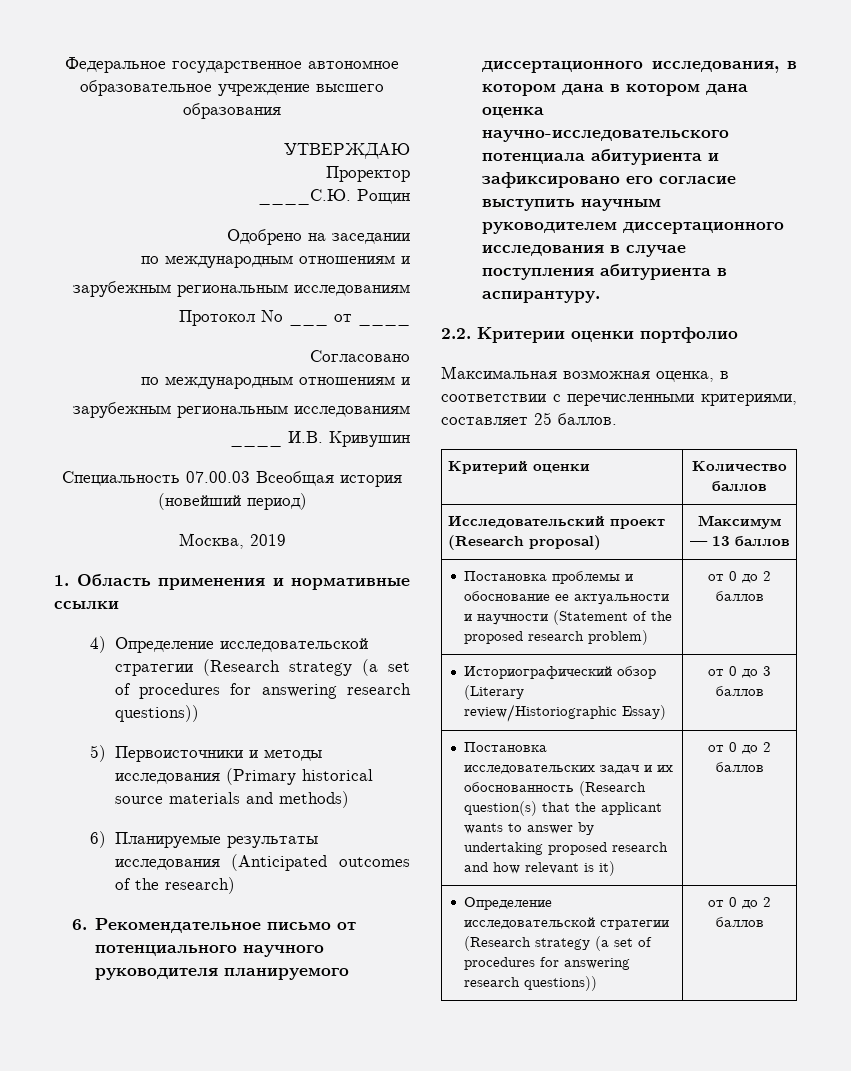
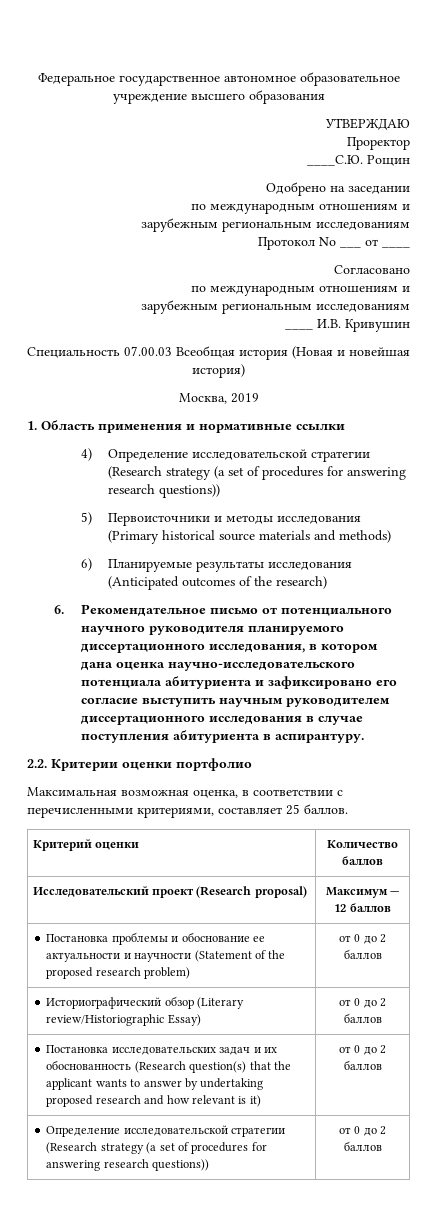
- Специальность 07.00.03 Всеобщая история (новейший период)
+ Специальность 07.00.03 Всеобщая история (Новая и новейшая история)
- 6. Рекомендательное письмо от потенциального научного руководителя планируемого диссертационного исследования, в котором дана в котором дана оценка научно-исследовательского потенциала абитуриента и зафиксировано его согласие выступить научным руководителем диссертационного исследования в случае поступления абитуриента в аспирантуру.
+ 6. Рекомендательное письмо от потенциального научного руководителя планируемого диссертационного исследования, в котором дана оценка научно-исследовательского потенциала абитуриента и зафиксировано его согласие выступить научным руководителем диссертационного исследования в случае поступления абитуриента в аспирантуру.
- Исследовательский проект (Research proposal) | Максимум — 13 баллов
+ Исследовательский проект (Research proposal) | Максимум — 12 баллов
- Историографический обзор (Literary review/Historiographic Essay) | от 0 до 3 баллов
+ Историографический обзор (Literary review/Historiographic Essay) | от 0 до 2 баллов

